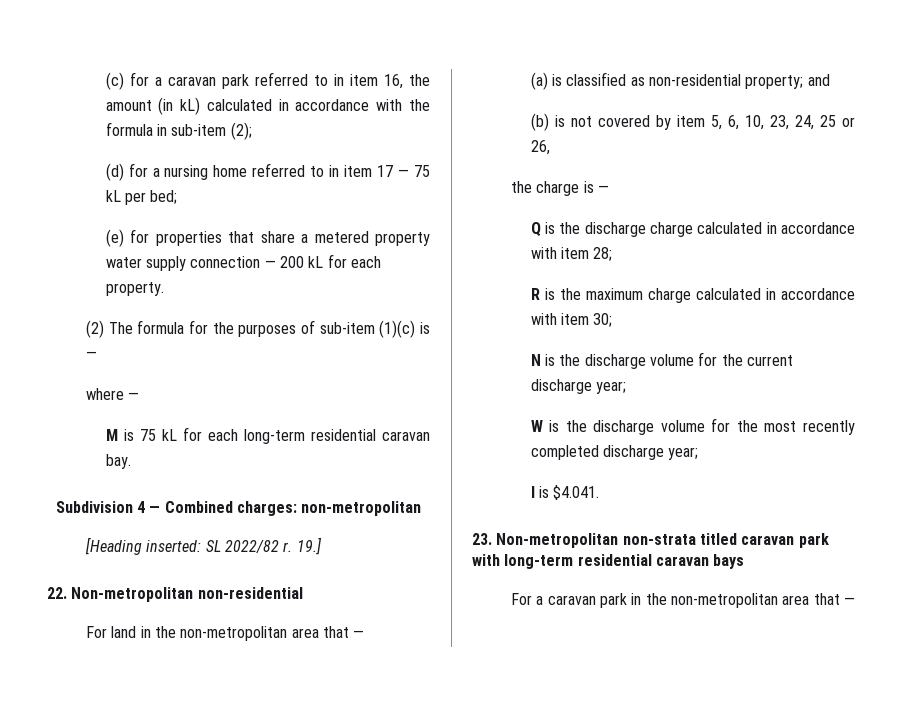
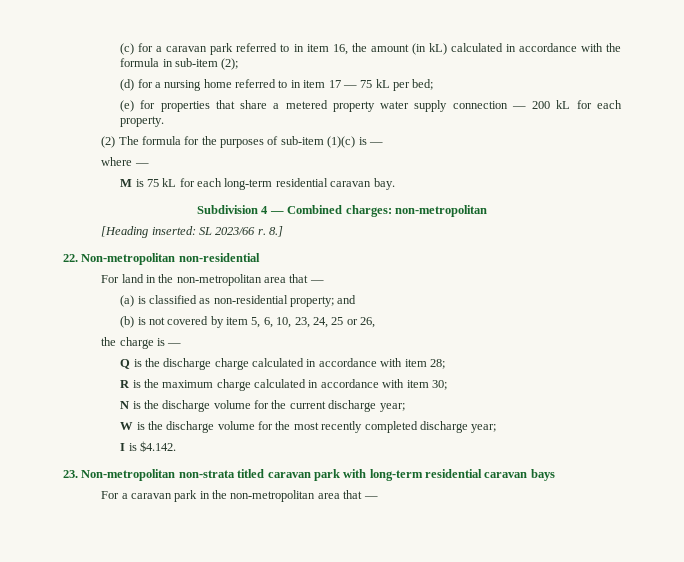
- [Heading inserted: SL 2022/82 r. 19.]
+ [Heading inserted: SL 2023/66 r. 8.]
- I is $4.041.
+ I is $4.142.

